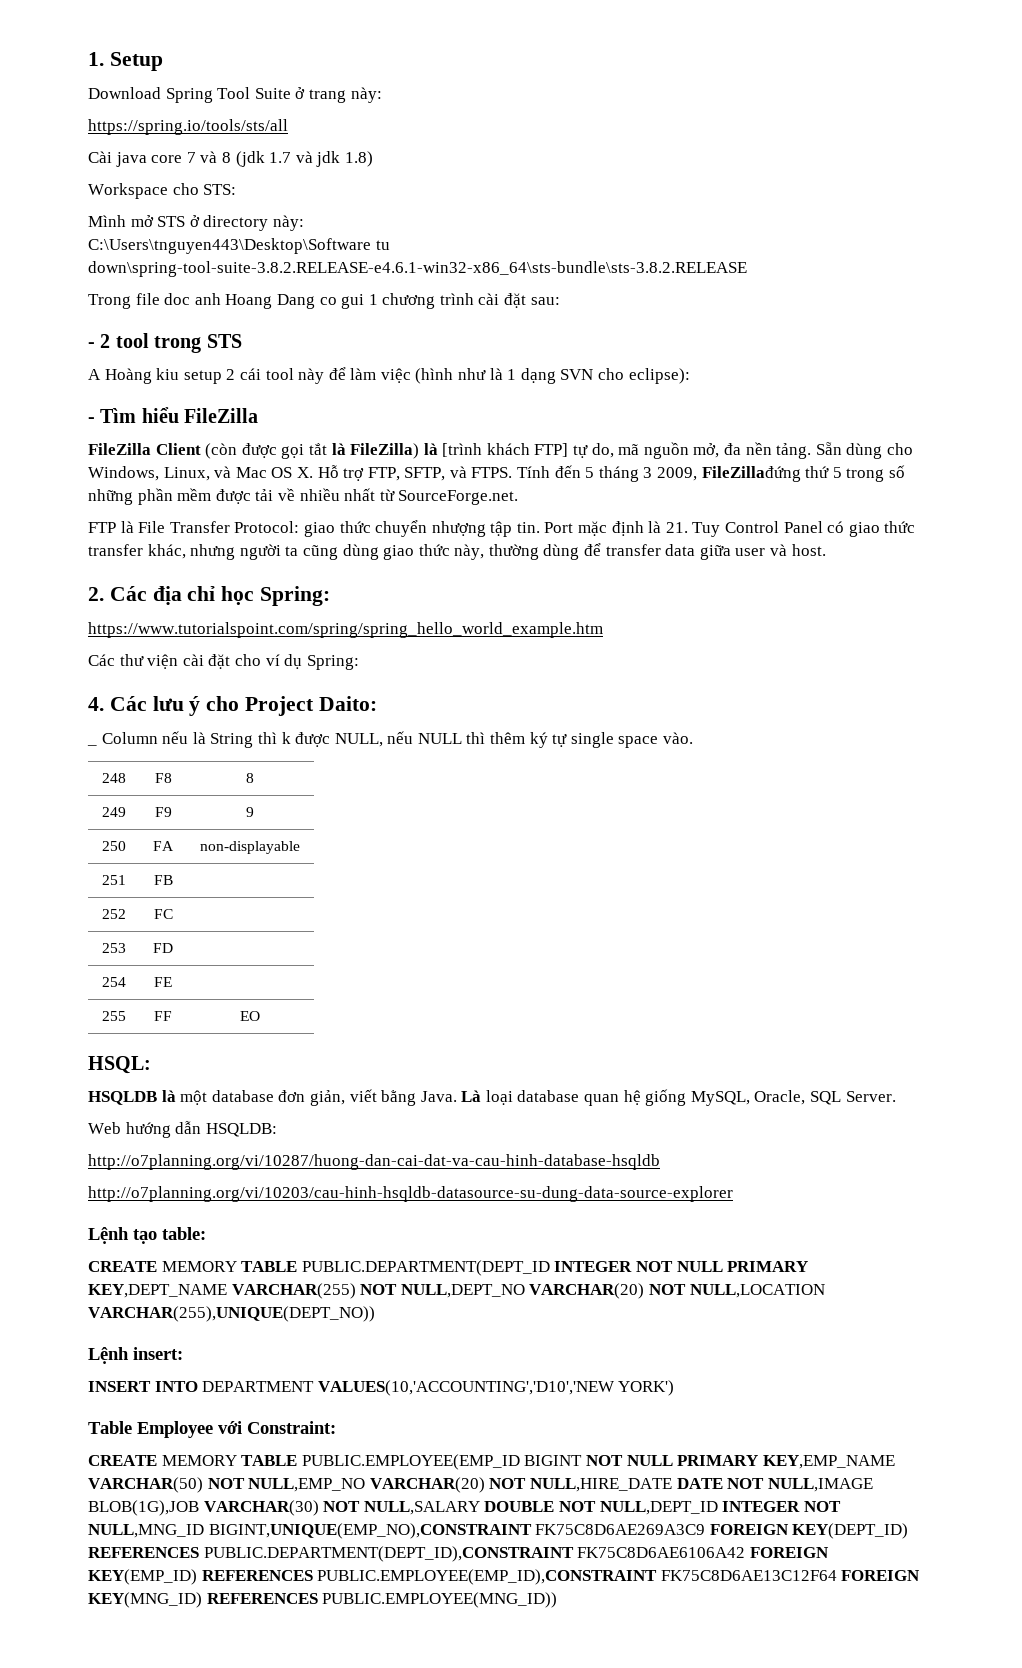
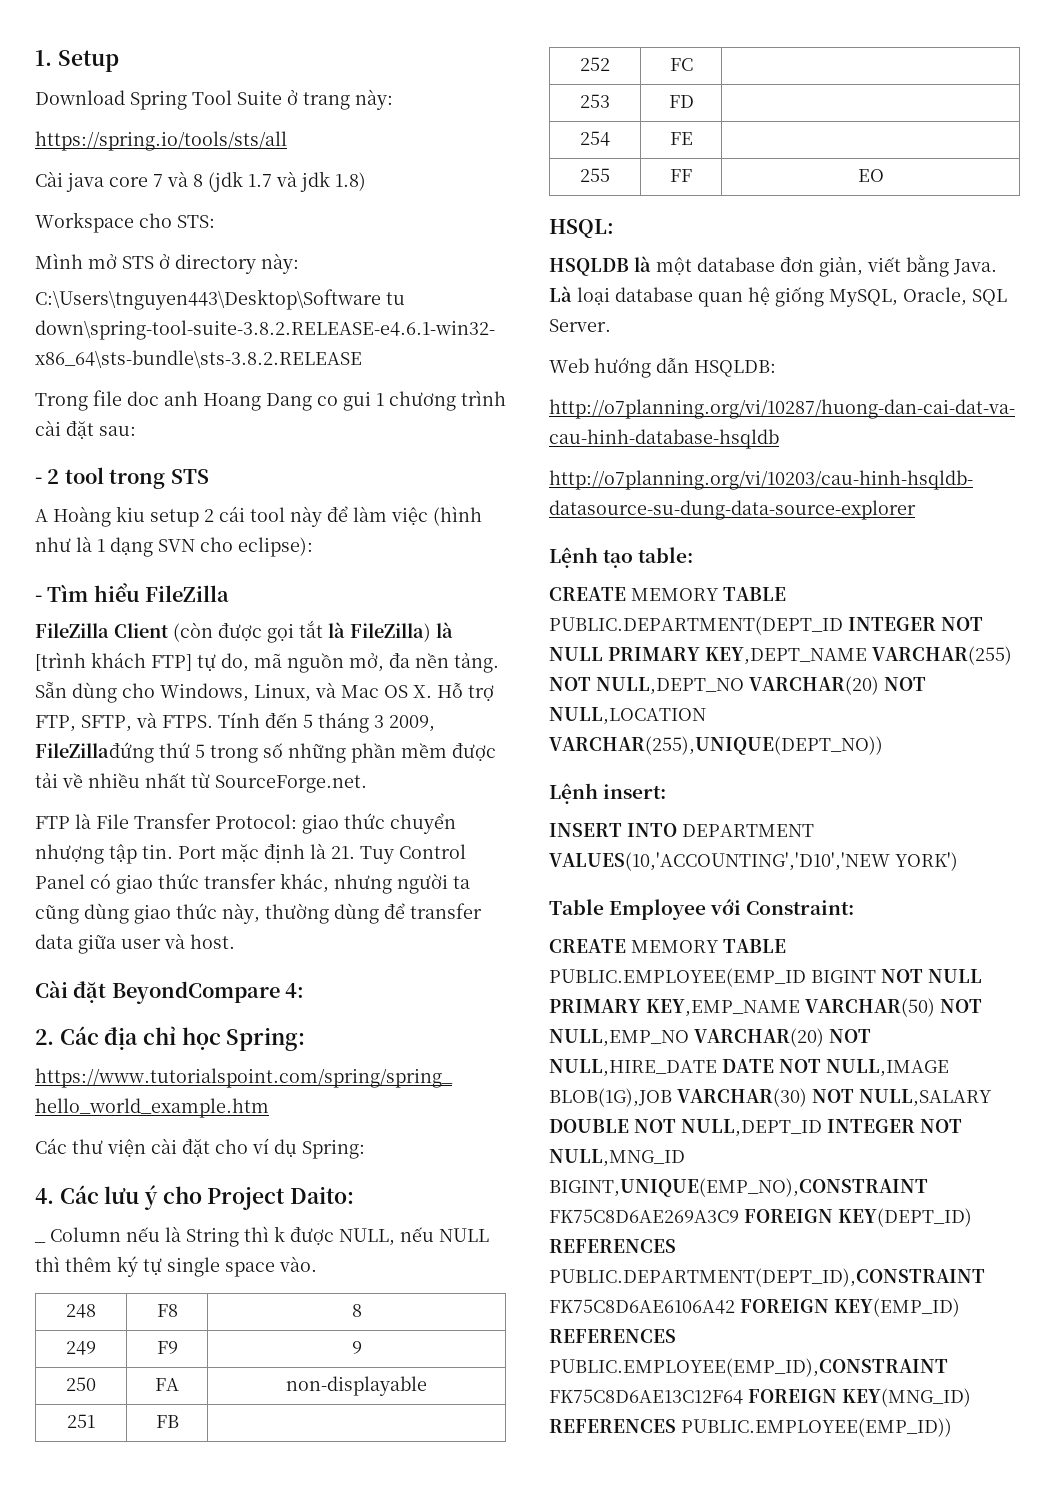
+ Cài đặt BeyondCompare 4:
- CREATE MEMORY TABLE PUBLIC.EMPLOYEE(EMP_ID BIGINT NOT NULL PRIMARY KEY,EMP_NAME VARCHAR(50) NOT NULL,EMP_NO VARCHAR(20) NOT NULL,HIRE_DATE DATE NOT NULL,IMAGE BLOB(1G),JOB VARCHAR(30) NOT NULL,SALARY DOUBLE NOT NULL,DEPT_ID INTEGER NOT NULL,MNG_ID BIGINT,UNIQUE(EMP_NO),CONSTRAINT FK75C8D6AE269A3C9 FOREIGN KEY(DEPT_ID) REFERENCES PUBLIC.DEPARTMENT(DEPT_ID),CONSTRAINT FK75C8D6AE6106A42 FOREIGN KEY(EMP_ID) REFERENCES PUBLIC.EMPLOYEE(EMP_ID),CONSTRAINT FK75C8D6AE13C12F64 FOREIGN KEY(MNG_ID) REFERENCES PUBLIC.EMPLOYEE(MNG_ID))
+ CREATE MEMORY TABLE PUBLIC.EMPLOYEE(EMP_ID BIGINT NOT NULL PRIMARY KEY,EMP_NAME VARCHAR(50) NOT NULL,EMP_NO VARCHAR(20) NOT NULL,HIRE_DATE DATE NOT NULL,IMAGE BLOB(1G),JOB VARCHAR(30) NOT NULL,SALARY DOUBLE NOT NULL,DEPT_ID INTEGER NOT NULL,MNG_ID BIGINT,UNIQUE(EMP_NO),CONSTRAINT FK75C8D6AE269A3C9 FOREIGN KEY(DEPT_ID) REFERENCES PUBLIC.DEPARTMENT(DEPT_ID),CONSTRAINT FK75C8D6AE6106A42 FOREIGN KEY(EMP_ID) REFERENCES PUBLIC.EMPLOYEE(EMP_ID),CONSTRAINT FK75C8D6AE13C12F64 FOREIGN KEY(MNG_ID) REFERENCES PUBLIC.EMPLOYEE(EMP_ID))

